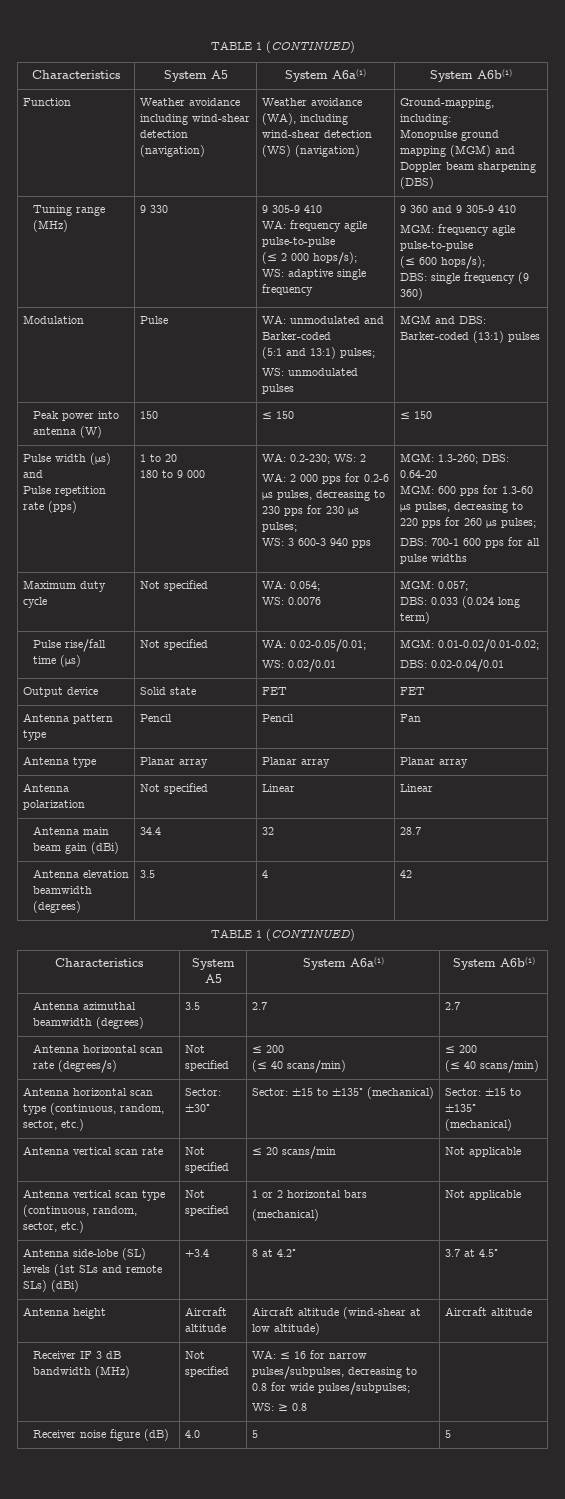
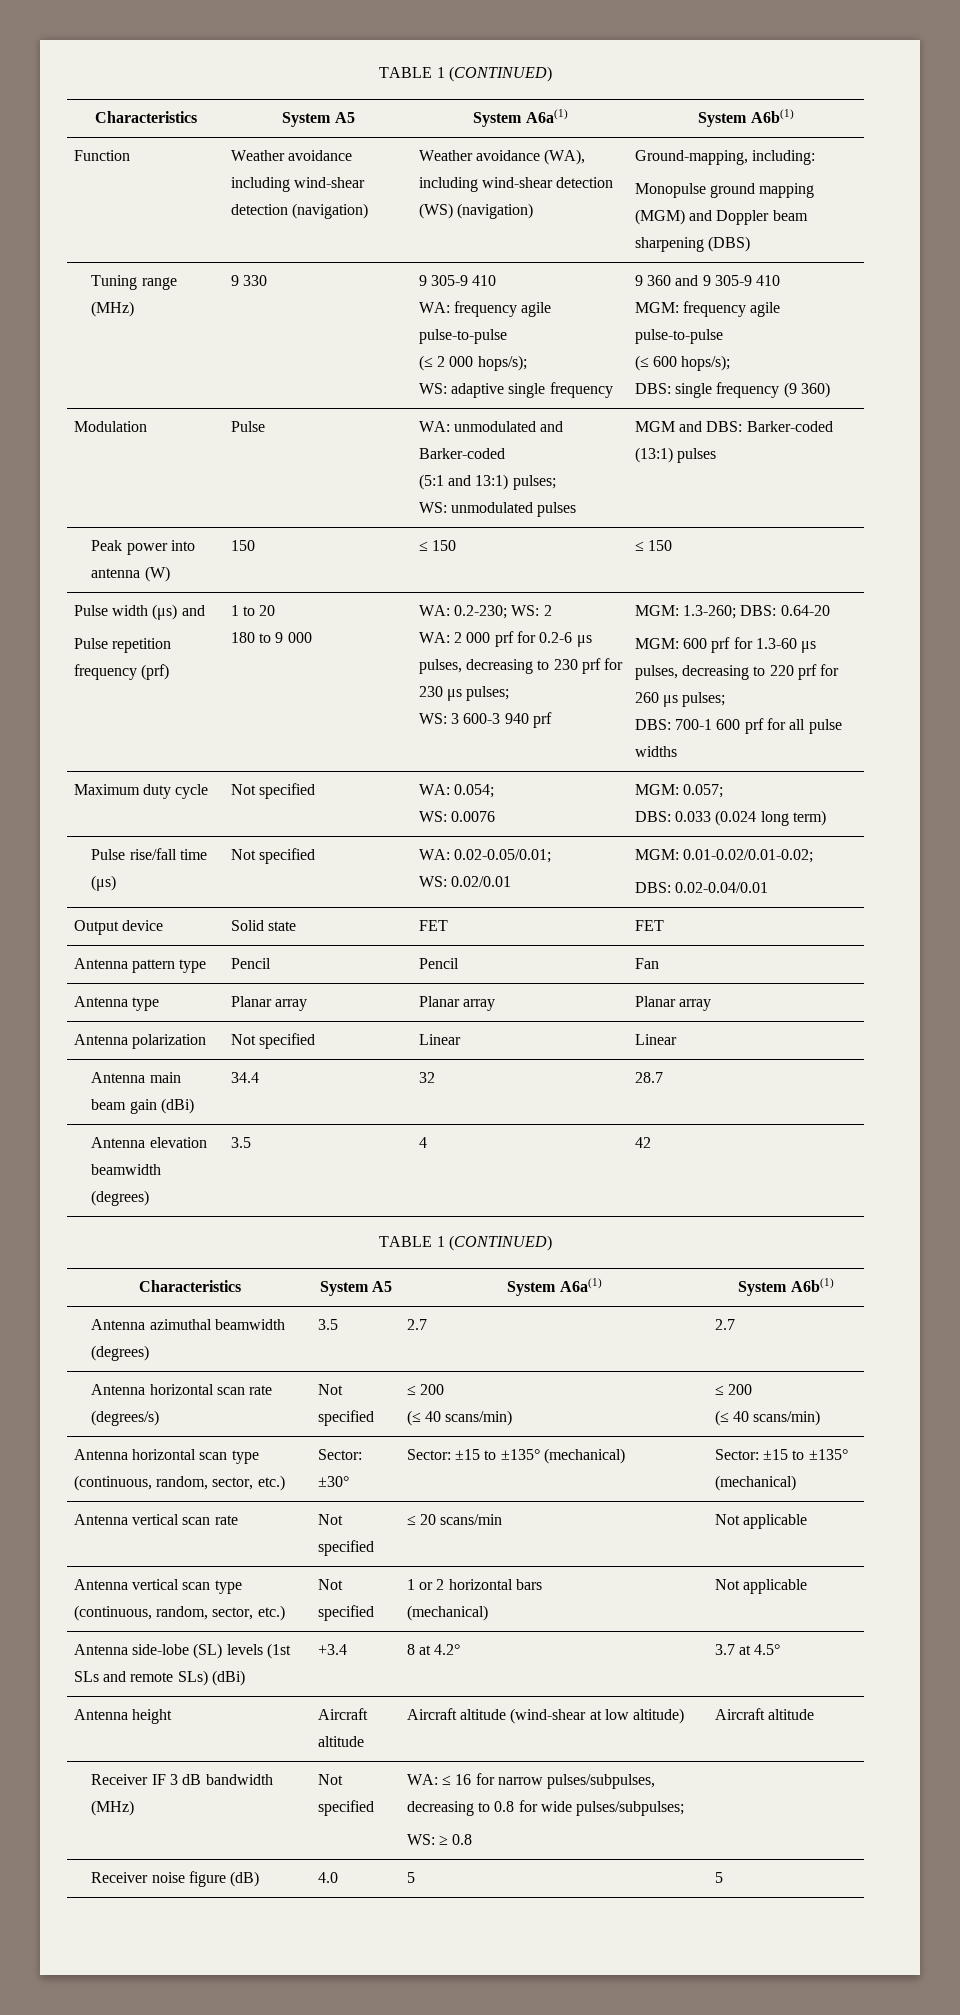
- Pulse repetition rate (pps)
+ Pulse repetition frequency (prf)
- WA: 2 000 pps for 0.2-6 μs pulses, decreasing to 230 pps for 230 μs pulses;
+ WA: 2 000 prf for 0.2-6 μs pulses, decreasing to 230 prf for 230 μs pulses;
- WS: 3 600-3 940 pps
+ WS: 3 600-3 940 prf
- MGM: 600 pps for 1.3-60 μs pulses, decreasing to 220 pps for 260 μs pulses;
+ MGM: 600 prf for 1.3-60 μs pulses, decreasing to 220 prf for 260 μs pulses;
- DBS: 700-1 600 pps for all pulse widths
+ DBS: 700-1 600 prf for all pulse widths

